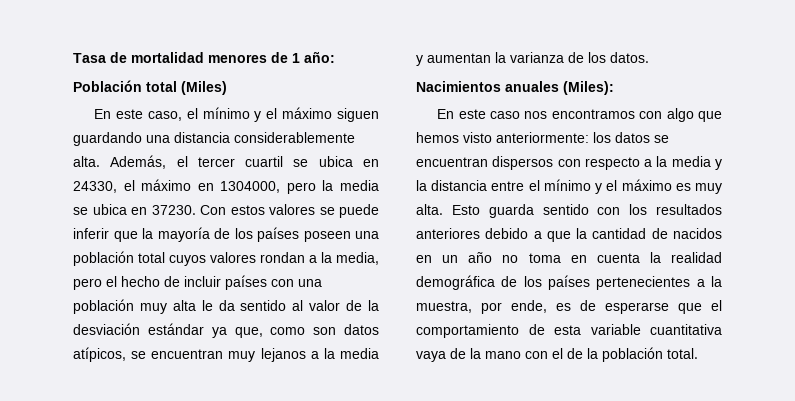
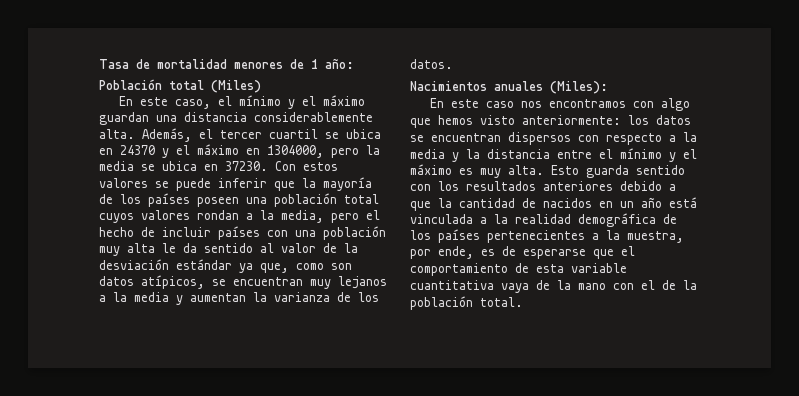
- En este caso, el mínimo y el máximo siguen guardando una distancia considerablemente alta.
+ En este caso, el mínimo y el máximo guardan una distancia considerablemente alta.
- Además, el tercer cuartil se ubica en 24330, el máximo en 1304000, pero la media se ubica en 37230.
+ Además, el tercer cuartil se ubica en 24370 y el máximo en 1304000, pero la media se ubica en 37230.
- Esto guarda sentido con los resultados anteriores debido a que la cantidad de nacidos en un año no toma en cuenta la realidad demográfica de los países pertenecientes a la muestra, por ende, es de esperarse que el comportamiento de esta variable cuantitativa vaya de la mano con el de la población total.
+ Esto guarda sentido con los resultados anteriores debido a que la cantidad de nacidos en un año está vinculada a la realidad demográfica de los países pertenecientes a la muestra, por ende, es de esperarse que el comportamiento de esta variable cuantitativa vaya de la mano con el de la población total.

